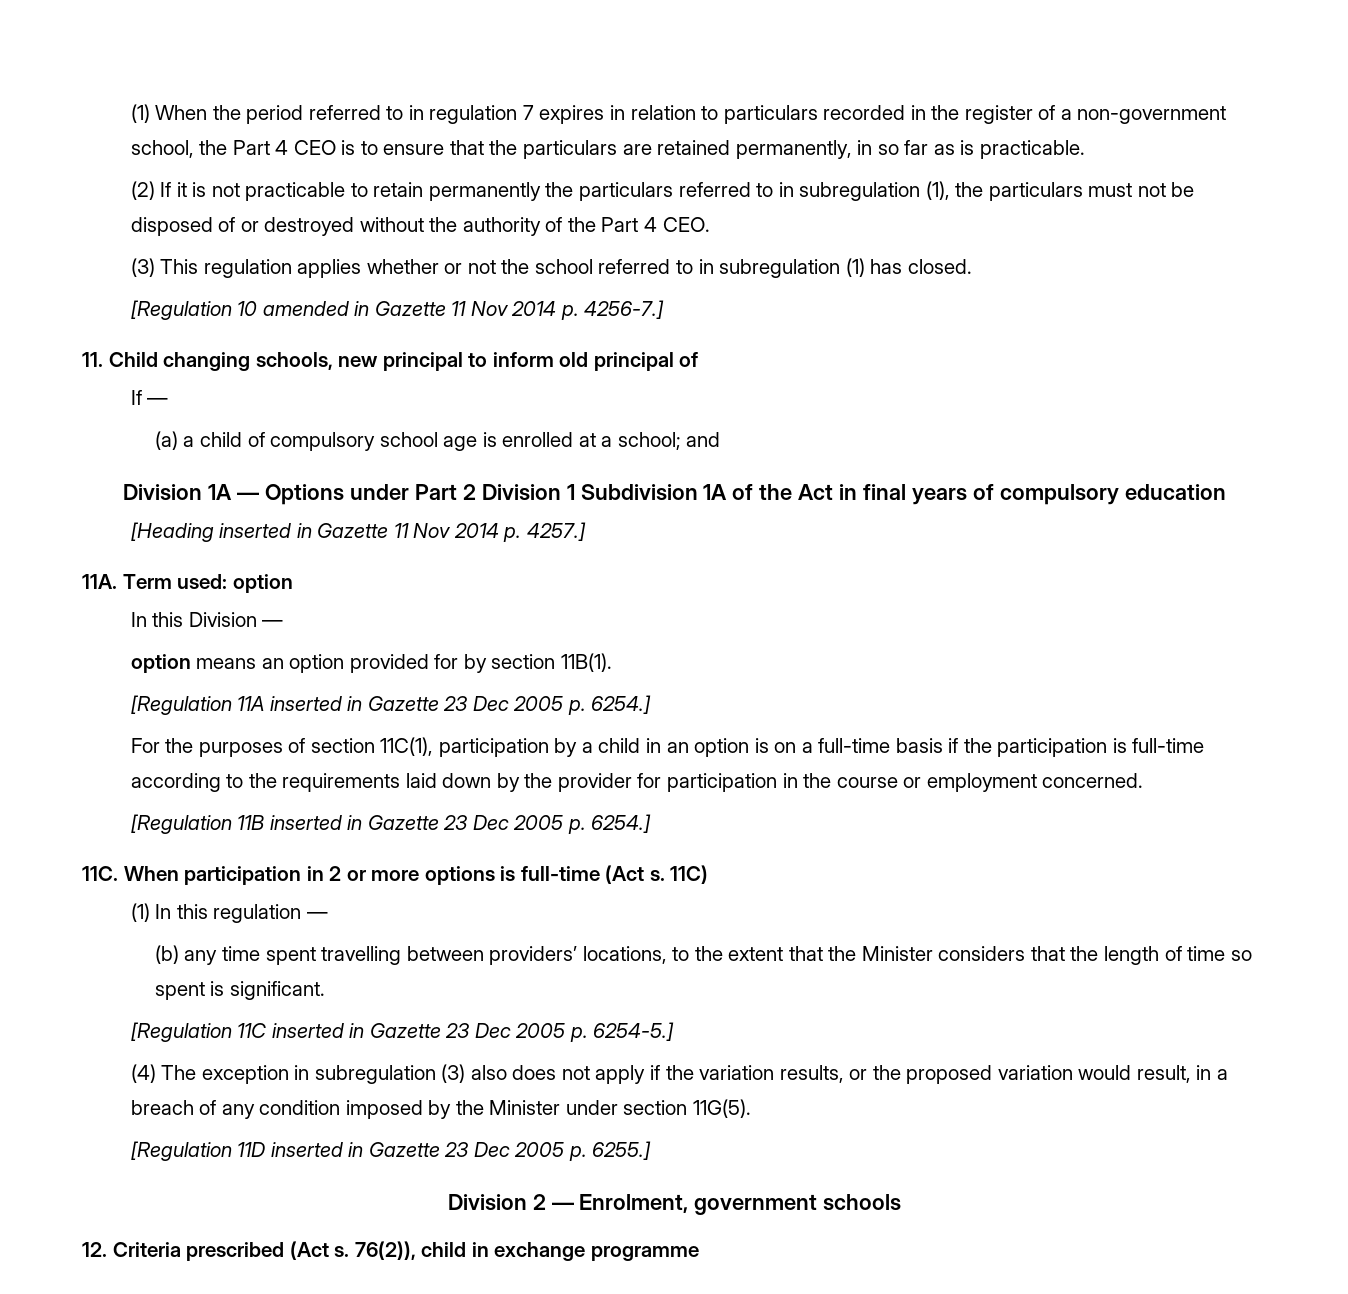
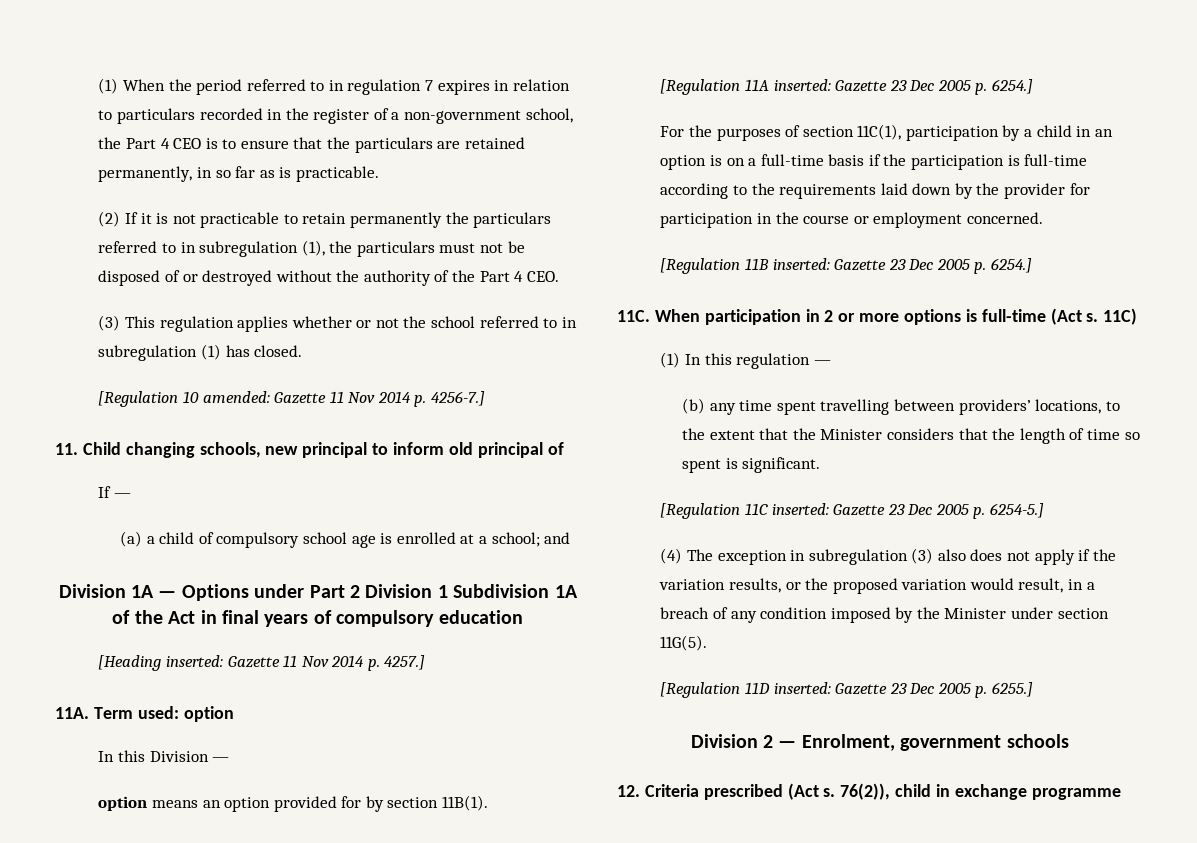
- [Regulation 10 amended in Gazette 11 Nov 2014 p. 4256-7.]
+ [Regulation 10 amended: Gazette 11 Nov 2014 p. 4256-7.]
- [Heading inserted in Gazette 11 Nov 2014 p. 4257.]
+ [Heading inserted: Gazette 11 Nov 2014 p. 4257.]
- [Regulation 11A inserted in Gazette 23 Dec 2005 p. 6254.]
+ [Regulation 11A inserted: Gazette 23 Dec 2005 p. 6254.]
- [Regulation 11B inserted in Gazette 23 Dec 2005 p. 6254.]
+ [Regulation 11B inserted: Gazette 23 Dec 2005 p. 6254.]
- [Regulation 11C inserted in Gazette 23 Dec 2005 p. 6254-5.]
+ [Regulation 11C inserted: Gazette 23 Dec 2005 p. 6254-5.]
- [Regulation 11D inserted in Gazette 23 Dec 2005 p. 6255.]
+ [Regulation 11D inserted: Gazette 23 Dec 2005 p. 6255.]

